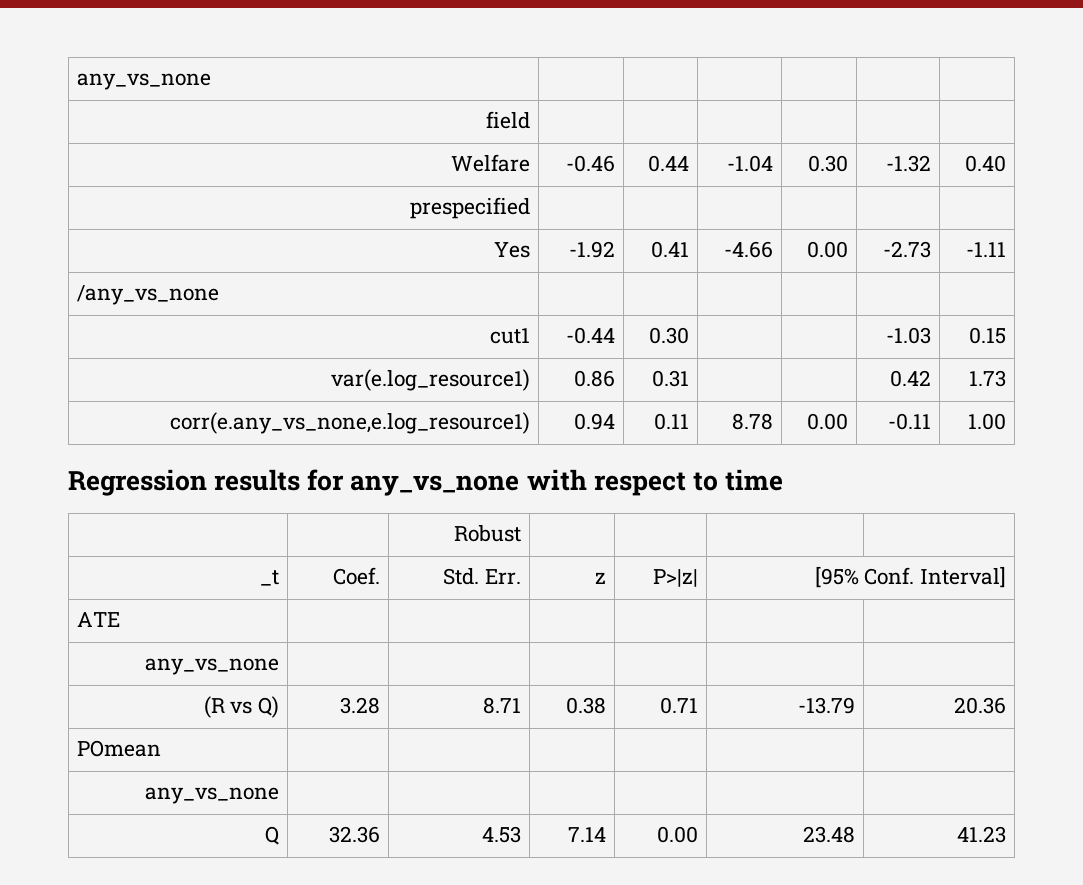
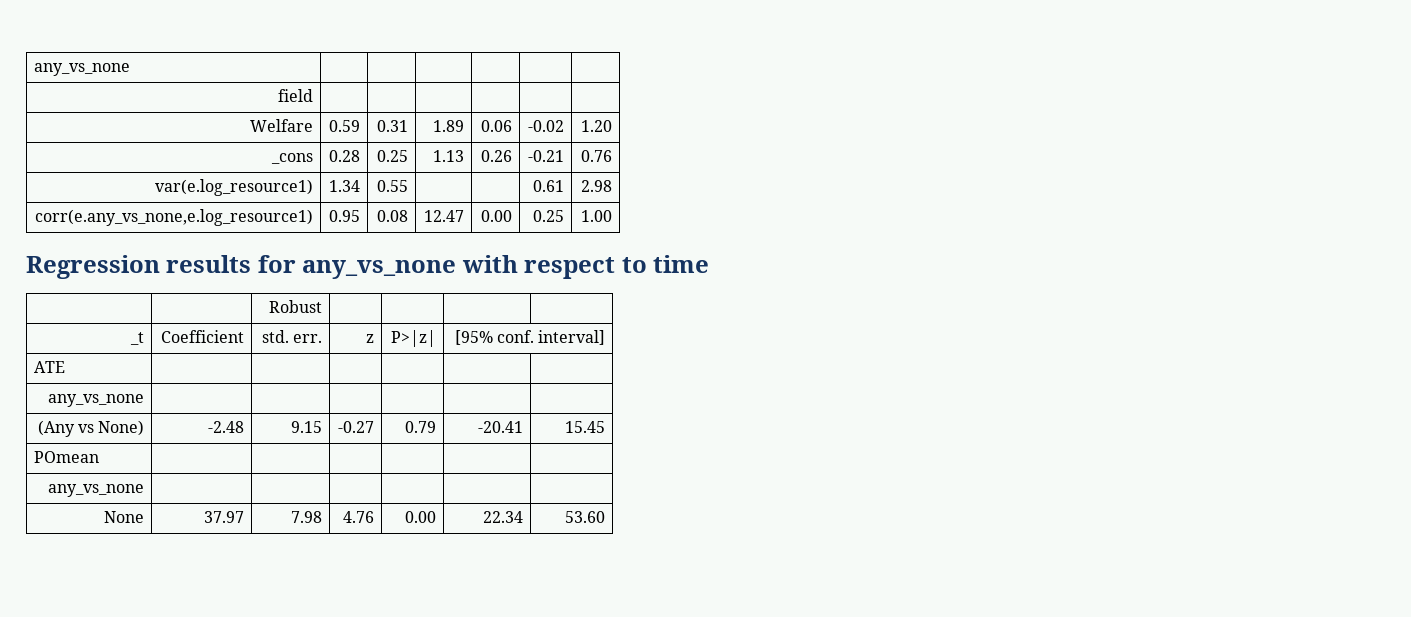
- Welfare | -0.46 | 0.44 | -1.04 | 0.30 | -1.32 | 0.40
- prespecified | | | | | |
- Yes | -1.92 | 0.41 | -4.66 | 0.00 | -2.73 | -1.11
- /any_vs_none | | | | | |
- cut1 | -0.44 | 0.30 | | | -1.03 | 0.15
- var(e.log_resource1) | 0.86 | 0.31 | | | 0.42 | 1.73
- corr(e.any_vs_none,e.log_resource1) | 0.94 | 0.11 | 8.78 | 0.00 | -0.11 | 1.00
+ Welfare | 0.59 | 0.31 | 1.89 | 0.06 | -0.02 | 1.20
+ _cons | 0.28 | 0.25 | 1.13 | 0.26 | -0.21 | 0.76
+ var(e.log_resource1) | 1.34 | 0.55 | | | 0.61 | 2.98
+ corr(e.any_vs_none,e.log_resource1) | 0.95 | 0.08 | 12.47 | 0.00 | 0.25 | 1.00
- _t | Coef. | Std. Err. | z | P>|z| | [95% Conf. Interval]
+ _t | Coefficient | std. err. | z | P>|z| | [95% conf. interval]
- (R vs Q) | 3.28 | 8.71 | 0.38 | 0.71 | -13.79 | 20.36
+ (Any vs None) | -2.48 | 9.15 | -0.27 | 0.79 | -20.41 | 15.45
  POmean | | | | | |
  any_vs_none | | | | | |
- Q | 32.36 | 4.53 | 7.14 | 0.00 | 23.48 | 41.23
+ None | 37.97 | 7.98 | 4.76 | 0.00 | 22.34 | 53.60

